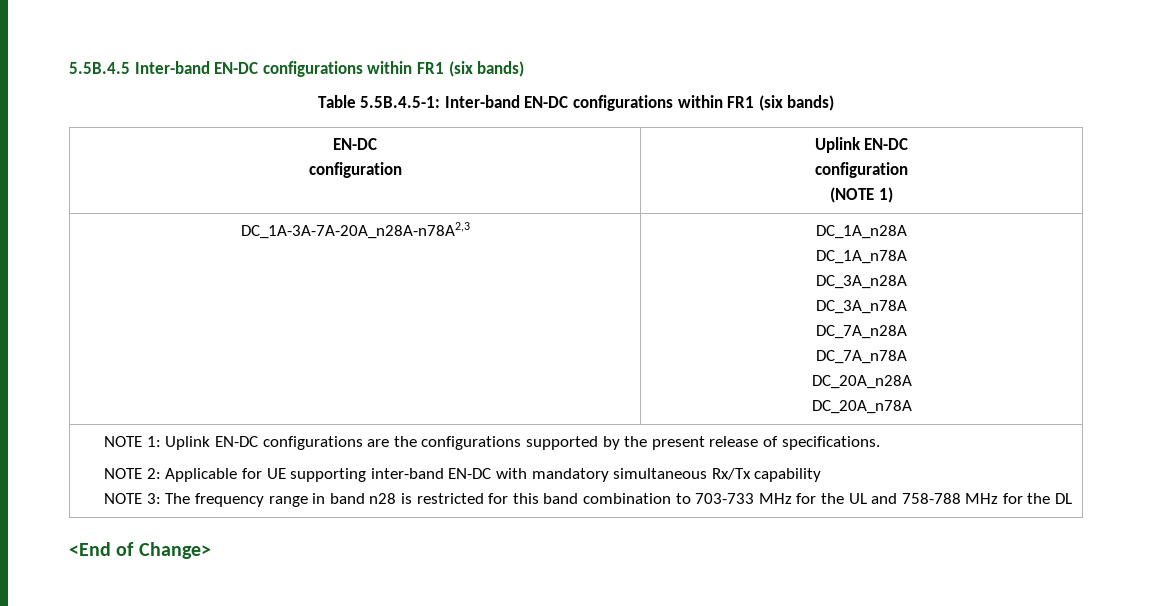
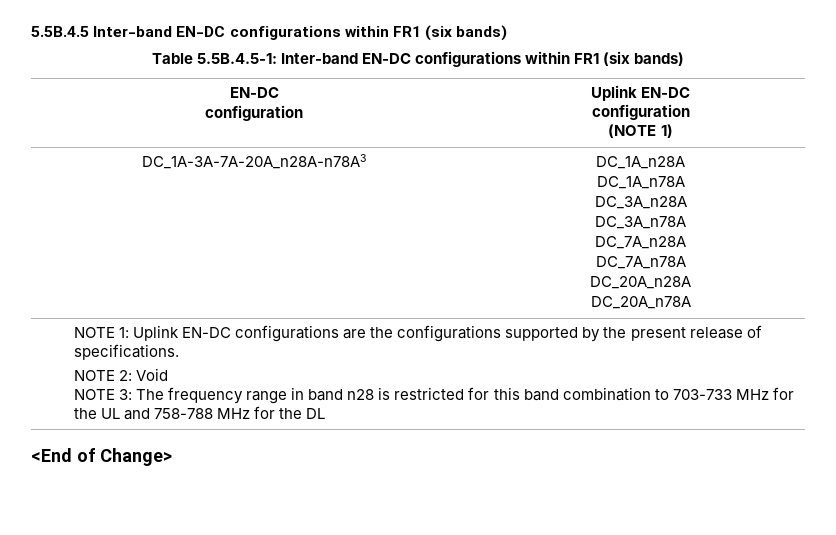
- DC_1A-3A-7A-20A_n28A-n78A2,3 | DC_1A_n28A
+ DC_1A-3A-7A-20A_n28A-n78A3 | DC_1A_n28A
- NOTE 2: Applicable for UE supporting inter-band EN-DC with mandatory simultaneous Rx/Tx capability
+ NOTE 2: Void

